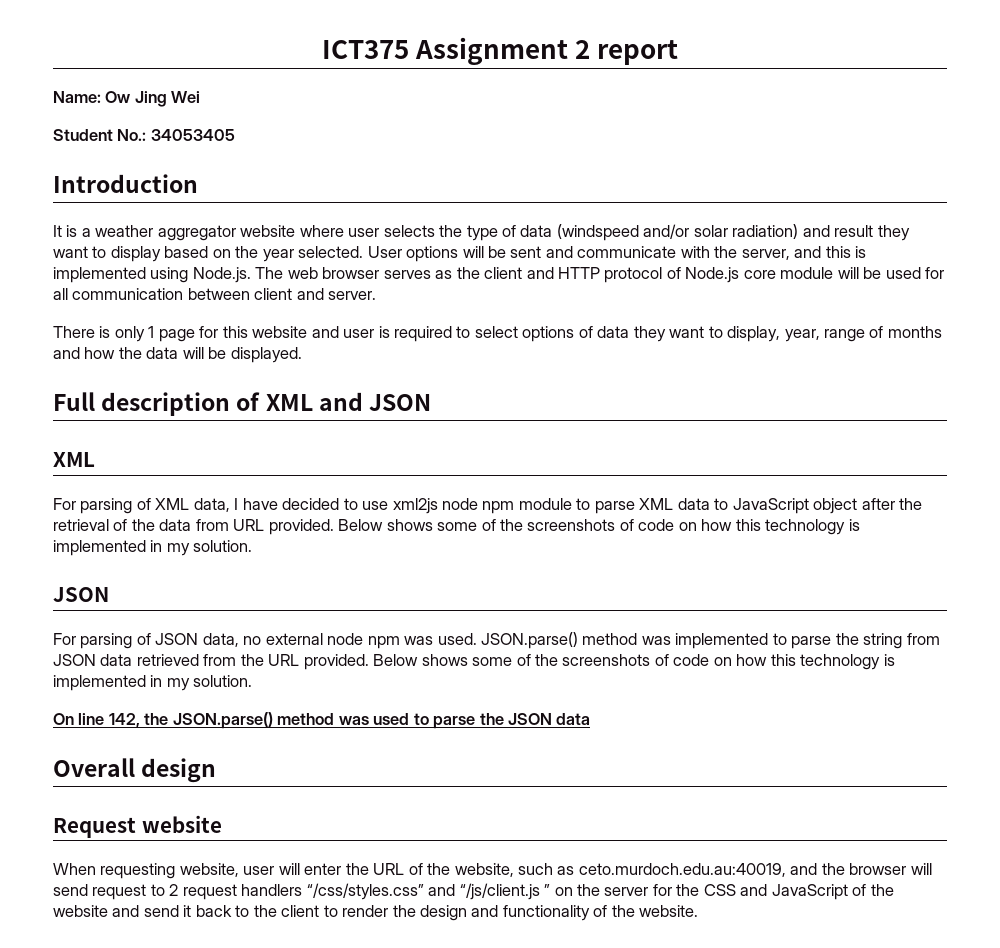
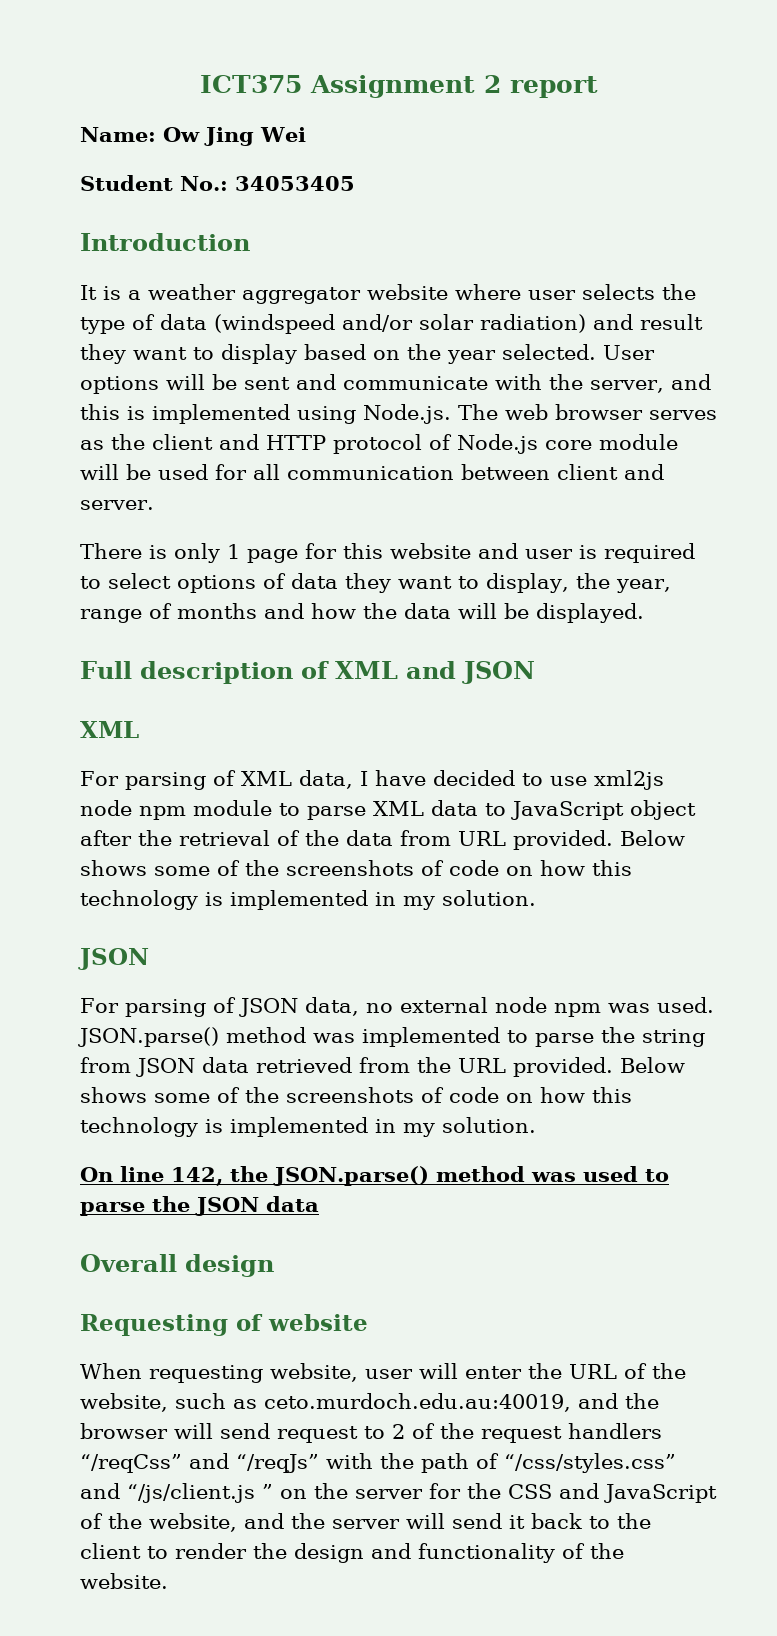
- There is only 1 page for this website and user is required to select options of data they want to display, year, range of months and how the data will be displayed.
+ There is only 1 page for this website and user is required to select options of data they want to display, the year, range of months and how the data will be displayed.
- Request website
+ Requesting of website
- When requesting website, user will enter the URL of the website, such as ceto.murdoch.edu.au:40019, and the browser will send request to 2 request handlers “/css/styles.css” and “/js/client.js ” on the server for the CSS and JavaScript of the website and send it back to the client to render the design and functionality of the website.
+ When requesting website, user will enter the URL of the website, such as ceto.murdoch.edu.au:40019, and the browser will send request to 2 of the request handlers “/reqCss” and “/reqJs” with the path of “/css/styles.css” and “/js/client.js ” on the server for the CSS and JavaScript of the website, and the server will send it back to the client to render the design and functionality of the website.

